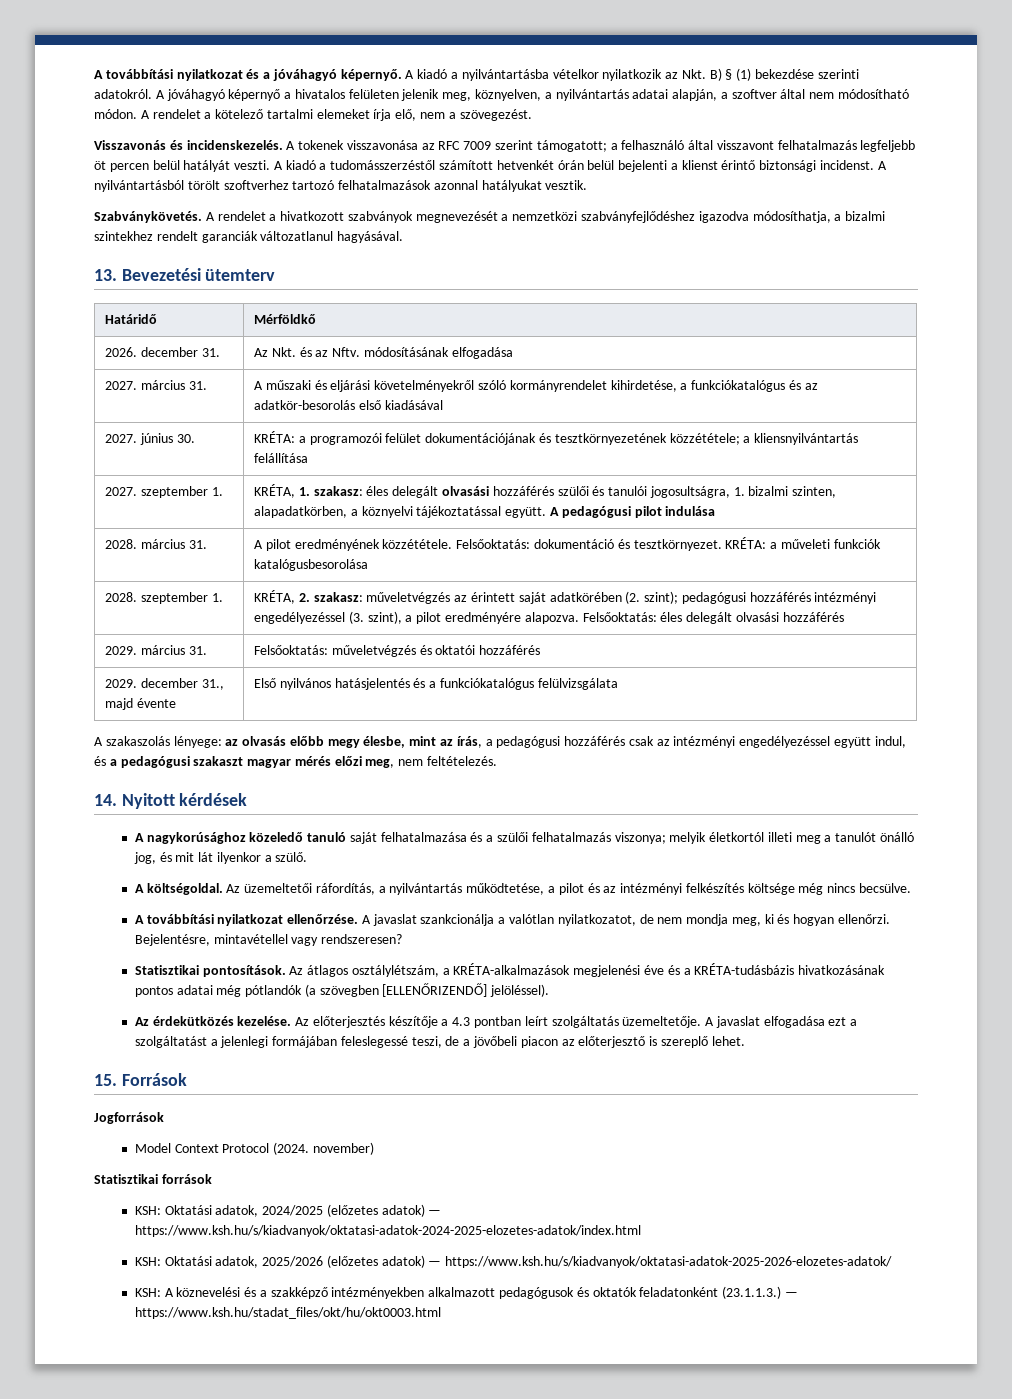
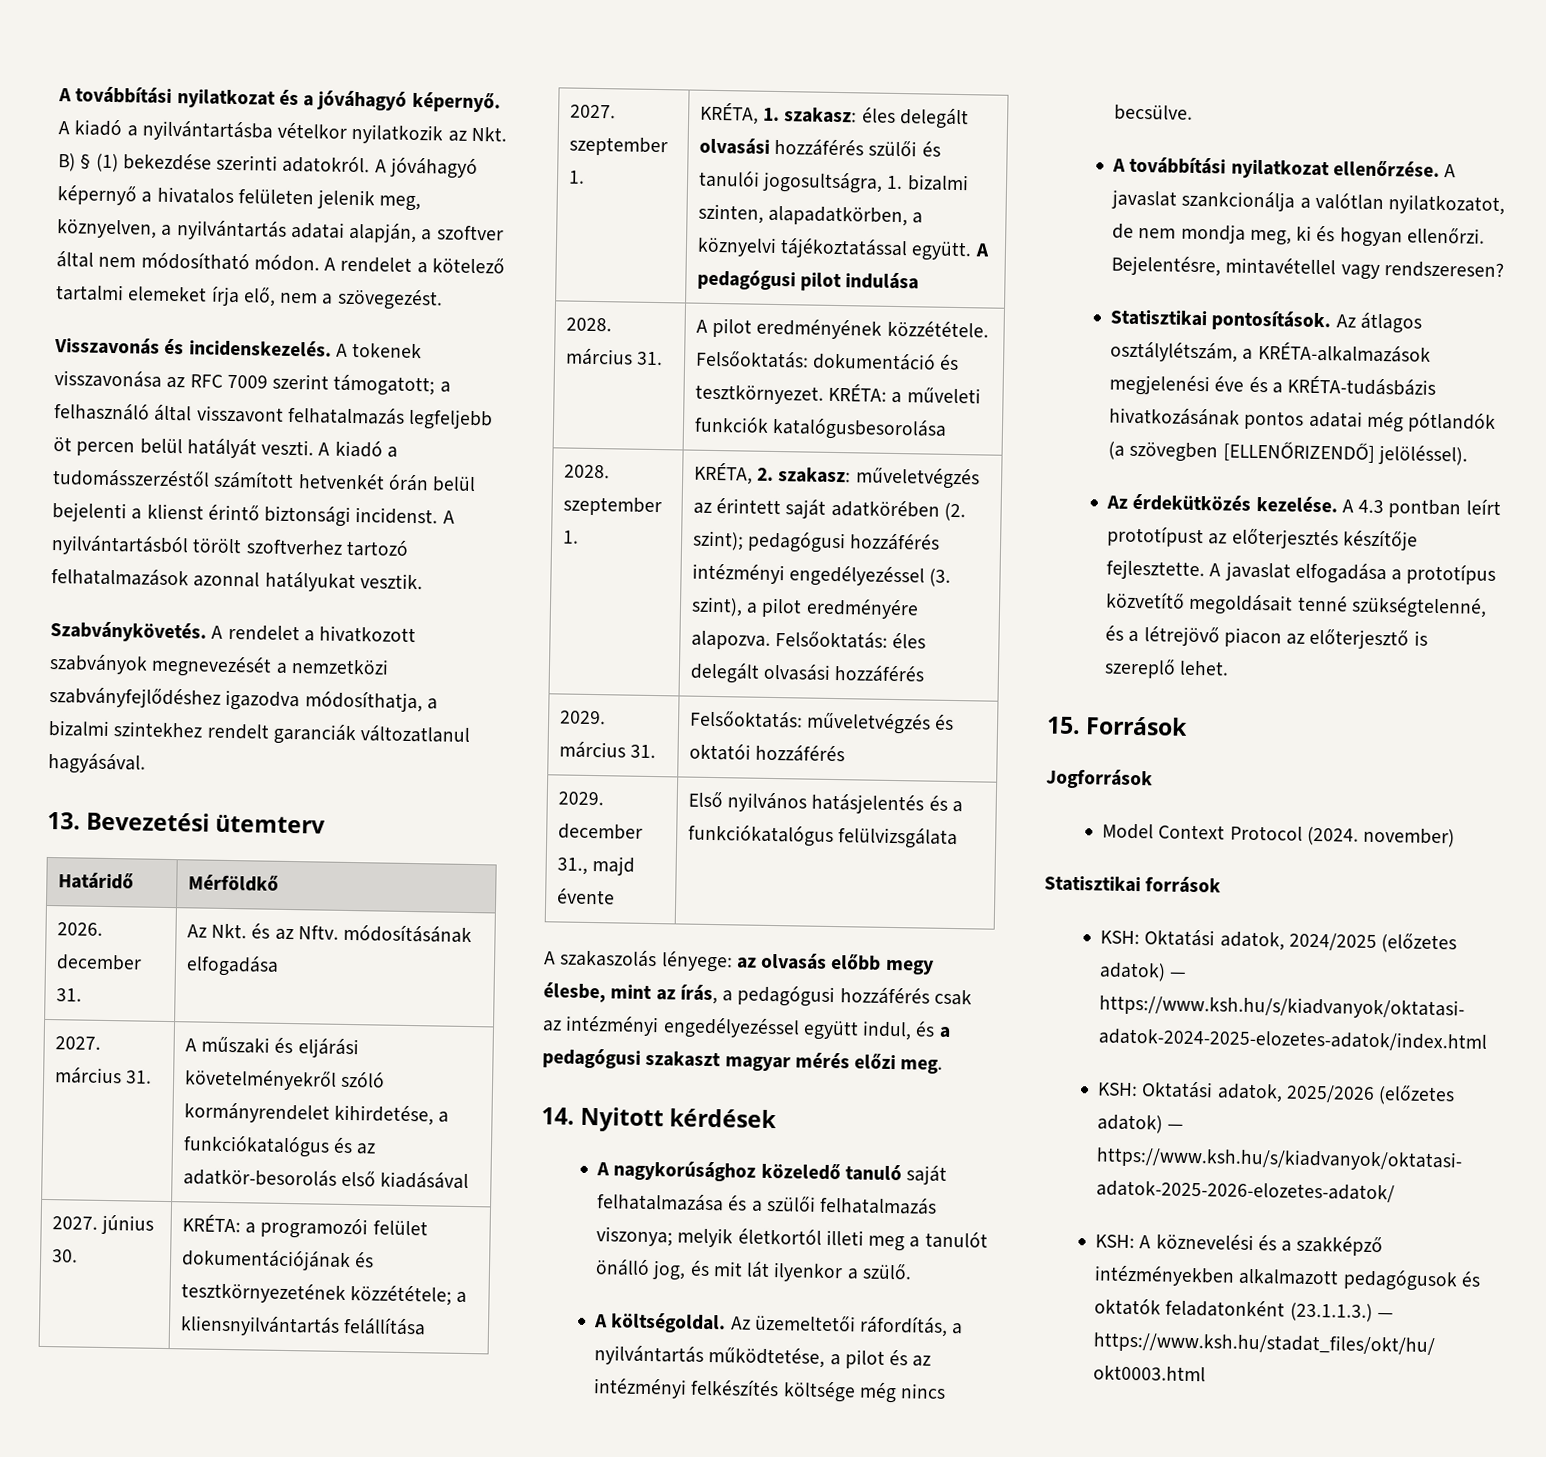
- A szakaszolás lényege: az olvasás előbb megy élesbe, mint az írás, a pedagógusi hozzáférés csak az intézményi engedélyezéssel együtt indul, és a pedagógusi szakaszt magyar mérés előzi meg, nem feltételezés.
+ A szakaszolás lényege: az olvasás előbb megy élesbe, mint az írás, a pedagógusi hozzáférés csak az intézményi engedélyezéssel együtt indul, és a pedagógusi szakaszt magyar mérés előzi meg.
- Az előterjesztés készítője a 4.3 pontban leírt szolgáltatás üzemeltetője. A javaslat elfogadása ezt a szolgáltatást a jelenlegi formájában feleslegessé teszi, de a jövőbeli piacon az előterjesztő is szereplő lehet.
+ A 4.3 pontban leírt prototípust az előterjesztés készítője fejlesztette. A javaslat elfogadása a prototípus közvetítő megoldásait tenné szükségtelenné, és a létrejövő piacon az előterjesztő is szereplő lehet.

